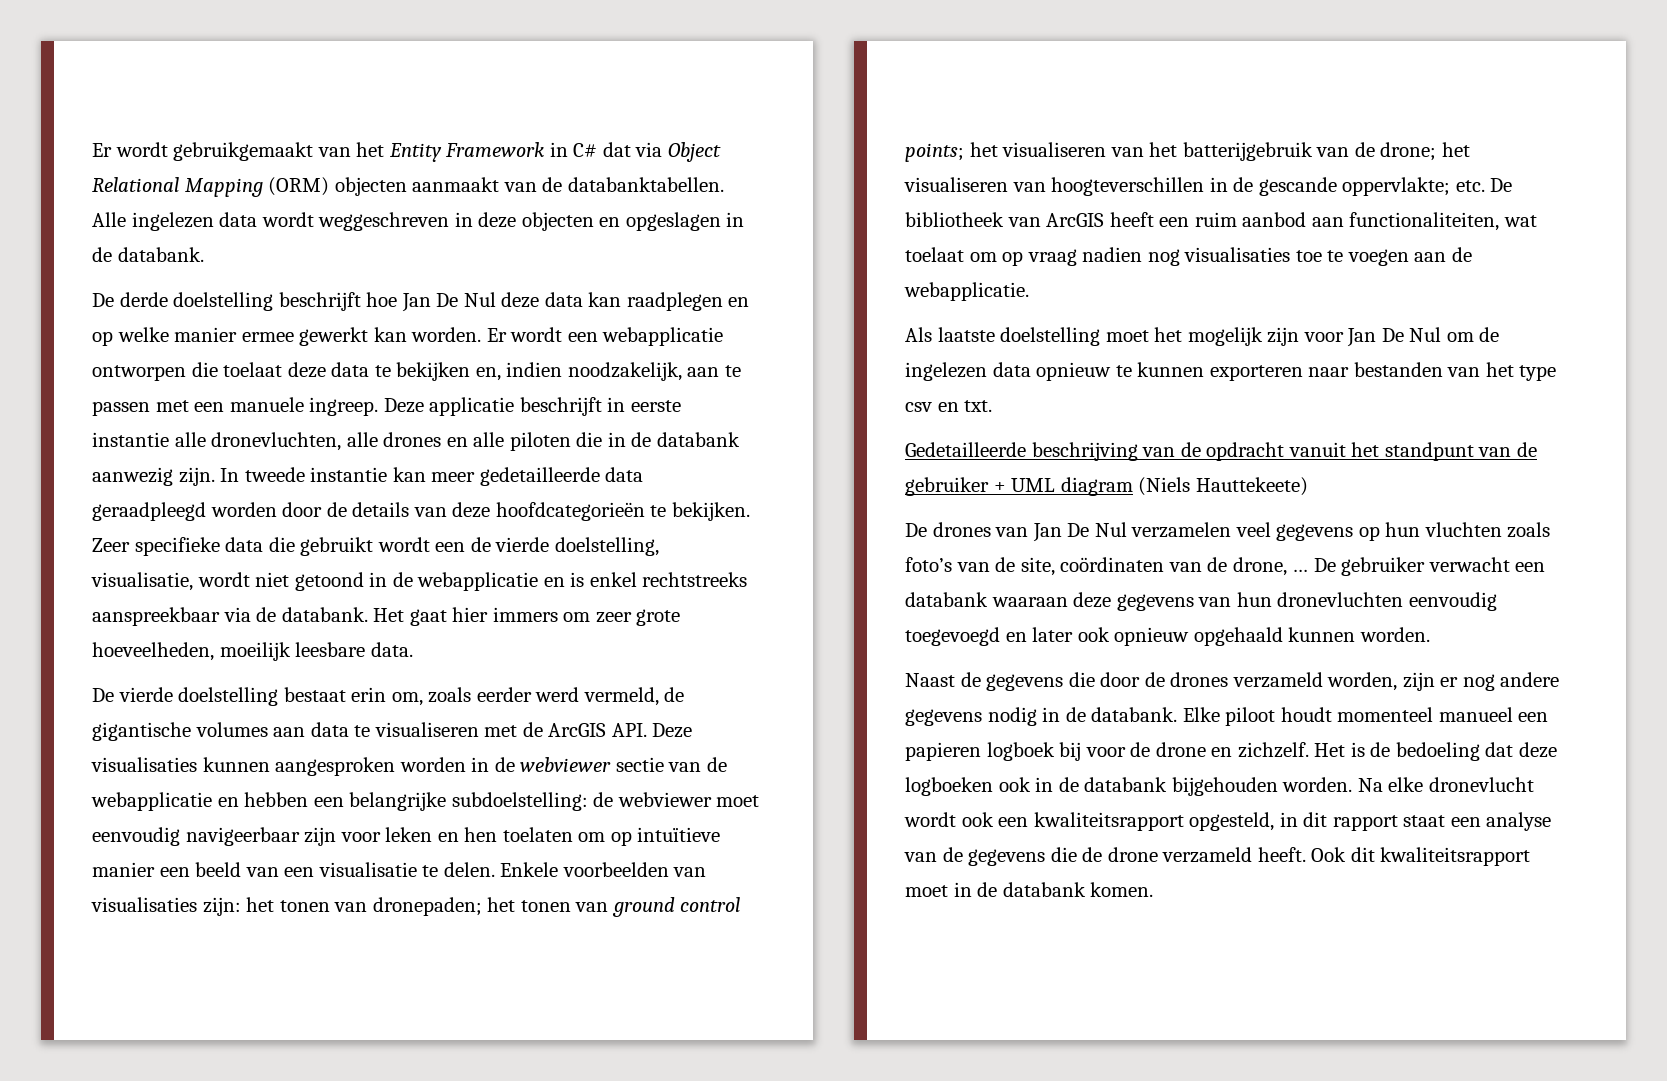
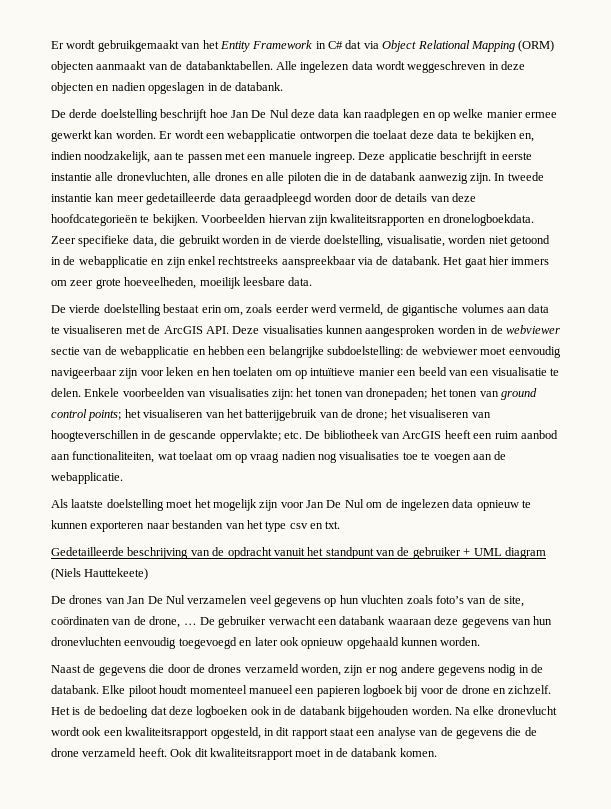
- Alle ingelezen data wordt weggeschreven in deze objecten en opgeslagen in de databank.
+ Alle ingelezen data wordt weggeschreven in deze objecten en nadien opgeslagen in de databank.
+ Voorbeelden hiervan zijn kwaliteitsrapporten en dronelogboekdata.
- Zeer specifieke data die gebruikt wordt een de vierde doelstelling, visualisatie, wordt niet getoond in de webapplicatie en is enkel rechtstreeks aanspreekbaar via de databank.
+ Zeer specifieke data, die gebruikt worden in de vierde doelstelling, visualisatie, worden niet getoond in de webapplicatie en zijn enkel rechtstreeks aanspreekbaar via de databank.

